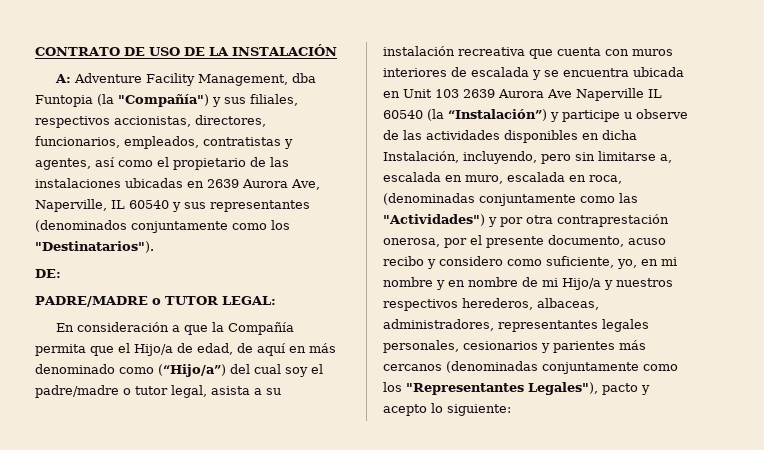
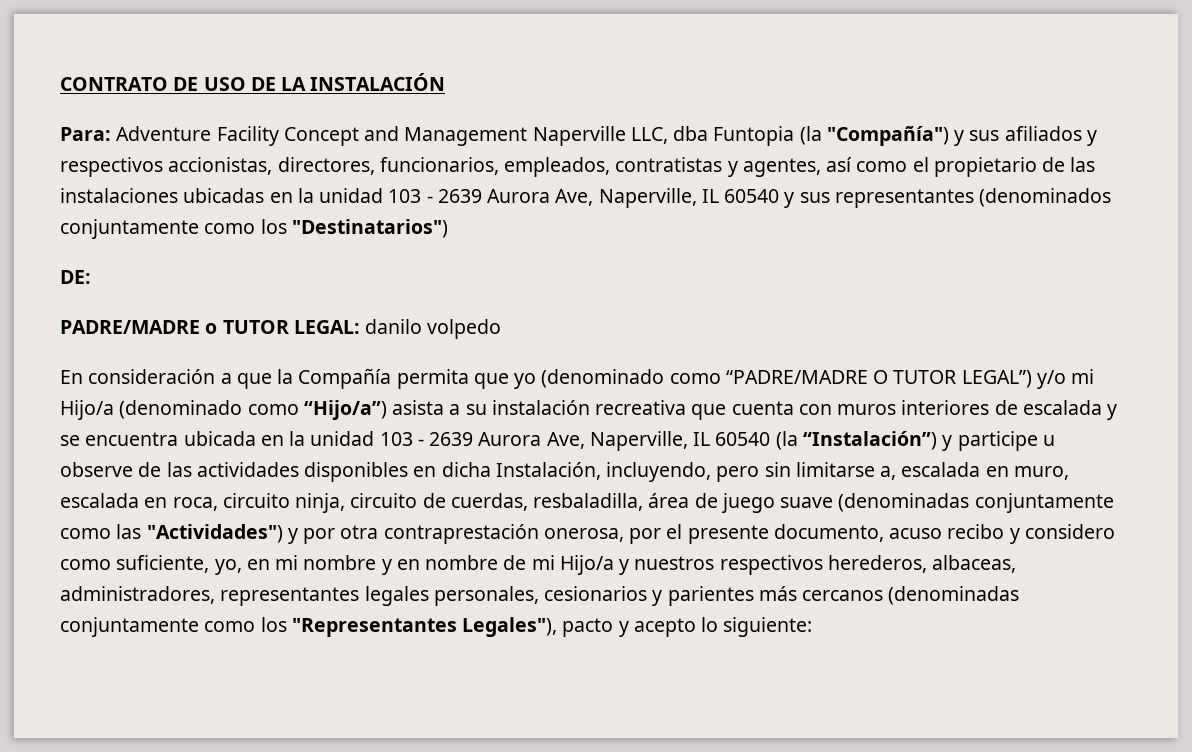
- A: Adventure Facility Management, dba Funtopia (la "Compañía") y sus filiales, respectivos accionistas, directores, funcionarios, empleados, contratistas y agentes, así como el propietario de las instalaciones ubicadas en 2639 Aurora Ave, Naperville, IL 60540 y sus representantes (denominados conjuntamente como los "Destinatarios").
+ Para: Adventure Facility Concept and Management Naperville LLC, dba Funtopia (la "Compañía") y sus afiliados y respectivos accionistas, directores, funcionarios, empleados, contratistas y agentes, así como el propietario de las instalaciones ubicadas en la unidad 103 - 2639 Aurora Ave, Naperville, IL 60540 y sus representantes (denominados conjuntamente como los "Destinatarios")
- PADRE/MADRE o TUTOR LEGAL:
+ PADRE/MADRE o TUTOR LEGAL: danilo volpedo
- En consideración a que la Compañía permita que el Hijo/a de edad, de aquí en más denominado como (“Hijo/a”) del cual soy el padre/madre o tutor legal, asista a su instalación recreativa que cuenta con muros interiores de escalada y se encuentra ubicada en Unit 103 2639 Aurora Ave Naperville IL 60540 (la “Instalación”) y participe u observe de las actividades disponibles en dicha Instalación, incluyendo, pero sin limitarse a, escalada en muro, escalada en roca, (denominadas conjuntamente como las "Actividades") y por otra contraprestación onerosa, por el presente documento, acuso recibo y considero como suficiente, yo, en mi nombre y en nombre de mi Hijo/a y nuestros respectivos herederos, albaceas, administradores, representantes legales personales, cesionarios y parientes más cercanos (denominadas conjuntamente como los "Representantes Legales"), pacto y acepto lo siguiente:
+ En consideración a que la Compañía permita que yo (denominado como “PADRE/MADRE O TUTOR LEGAL”) y/o mi Hijo/a (denominado como “Hijo/a”) asista a su instalación recreativa que cuenta con muros interiores de escalada y se encuentra ubicada en la unidad 103 - 2639 Aurora Ave, Naperville, IL 60540 (la “Instalación”) y participe u observe de las actividades disponibles en dicha Instalación, incluyendo, pero sin limitarse a, escalada en muro, escalada en roca, circuito ninja, circuito de cuerdas, resbaladilla, área de juego suave (denominadas conjuntamente como las "Actividades") y por otra contraprestación onerosa, por el presente documento, acuso recibo y considero como suficiente, yo, en mi nombre y en nombre de mi Hijo/a y nuestros respectivos herederos, albaceas, administradores, representantes legales personales, cesionarios y parientes más cercanos (denominadas conjuntamente como los "Representantes Legales"), pacto y acepto lo siguiente:

